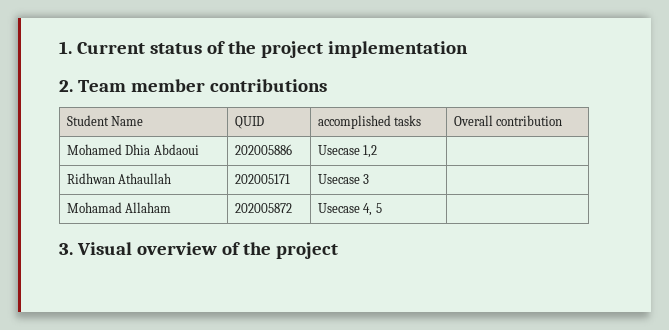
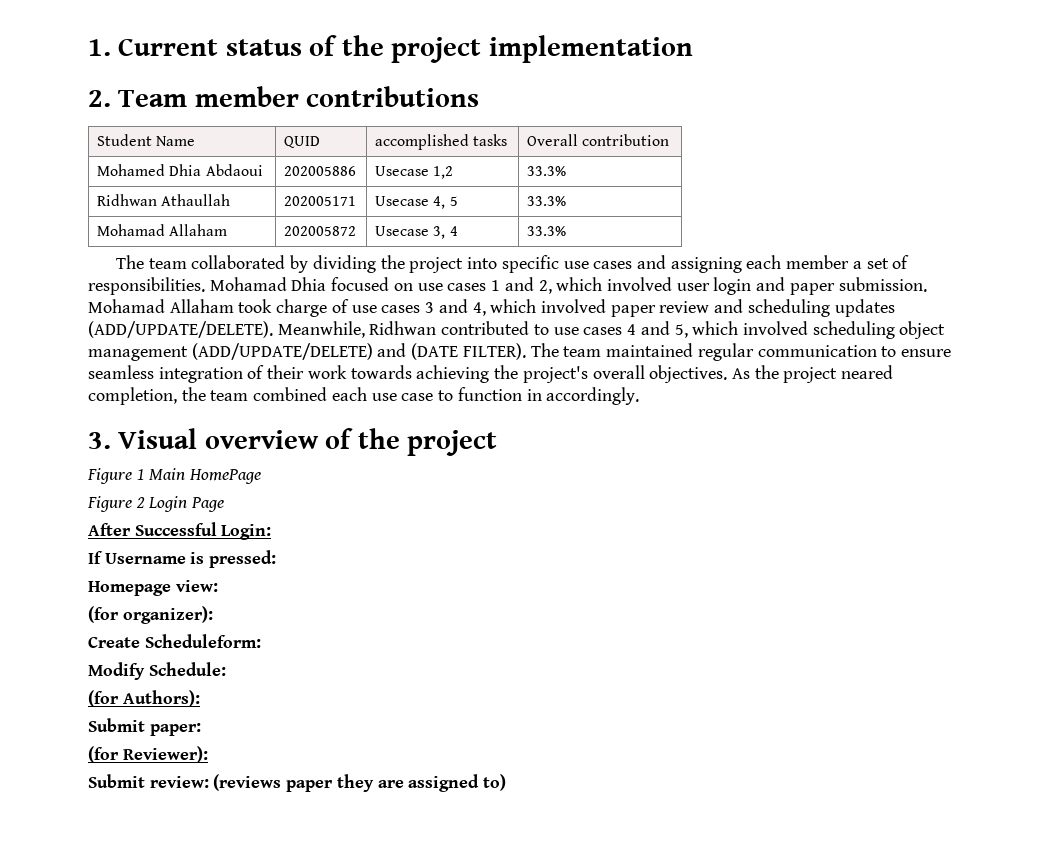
- Mohamed Dhia Abdaoui | 202005886 | Usecase 1,2 |
+ Mohamed Dhia Abdaoui | 202005886 | Usecase 1,2 | 33.3%
- Ridhwan Athaullah | 202005171 | Usecase 3 |
+ Ridhwan Athaullah | 202005171 | Usecase 4, 5 | 33.3%
- Mohamad Allaham | 202005872 | Usecase 4, 5 |
+ Mohamad Allaham | 202005872 | Usecase 3, 4 | 33.3%
+ The team collaborated by dividing the project into specific use cases and assigning each member a set of responsibilities. Mohamad Dhia focused on use cases 1 and 2, which involved user login and paper submission. Mohamad Allaham took charge of use cases 3 and 4, which involved paper review and scheduling updates (ADD/UPDATE/DELETE). Meanwhile, Ridhwan contributed to use cases 4 and 5, which involved scheduling object management (ADD/UPDATE/DELETE) and (DATE FILTER). The team maintained regular communication to ensure seamless integration of their work towards achieving the project's overall objectives. As the project neared completion, the team combined each use case to function in accordingly.
+ Figure 1 Main HomePage
+ Figure 2 Login Page
+ After Successful Login:
+ If Username is pressed:
+ Homepage view:
+ (for organizer):
+ Create Scheduleform:
+ Modify Schedule:
+ (for Authors):
+ Submit paper:
+ (for Reviewer):
+ Submit review: (reviews paper they are assigned to)

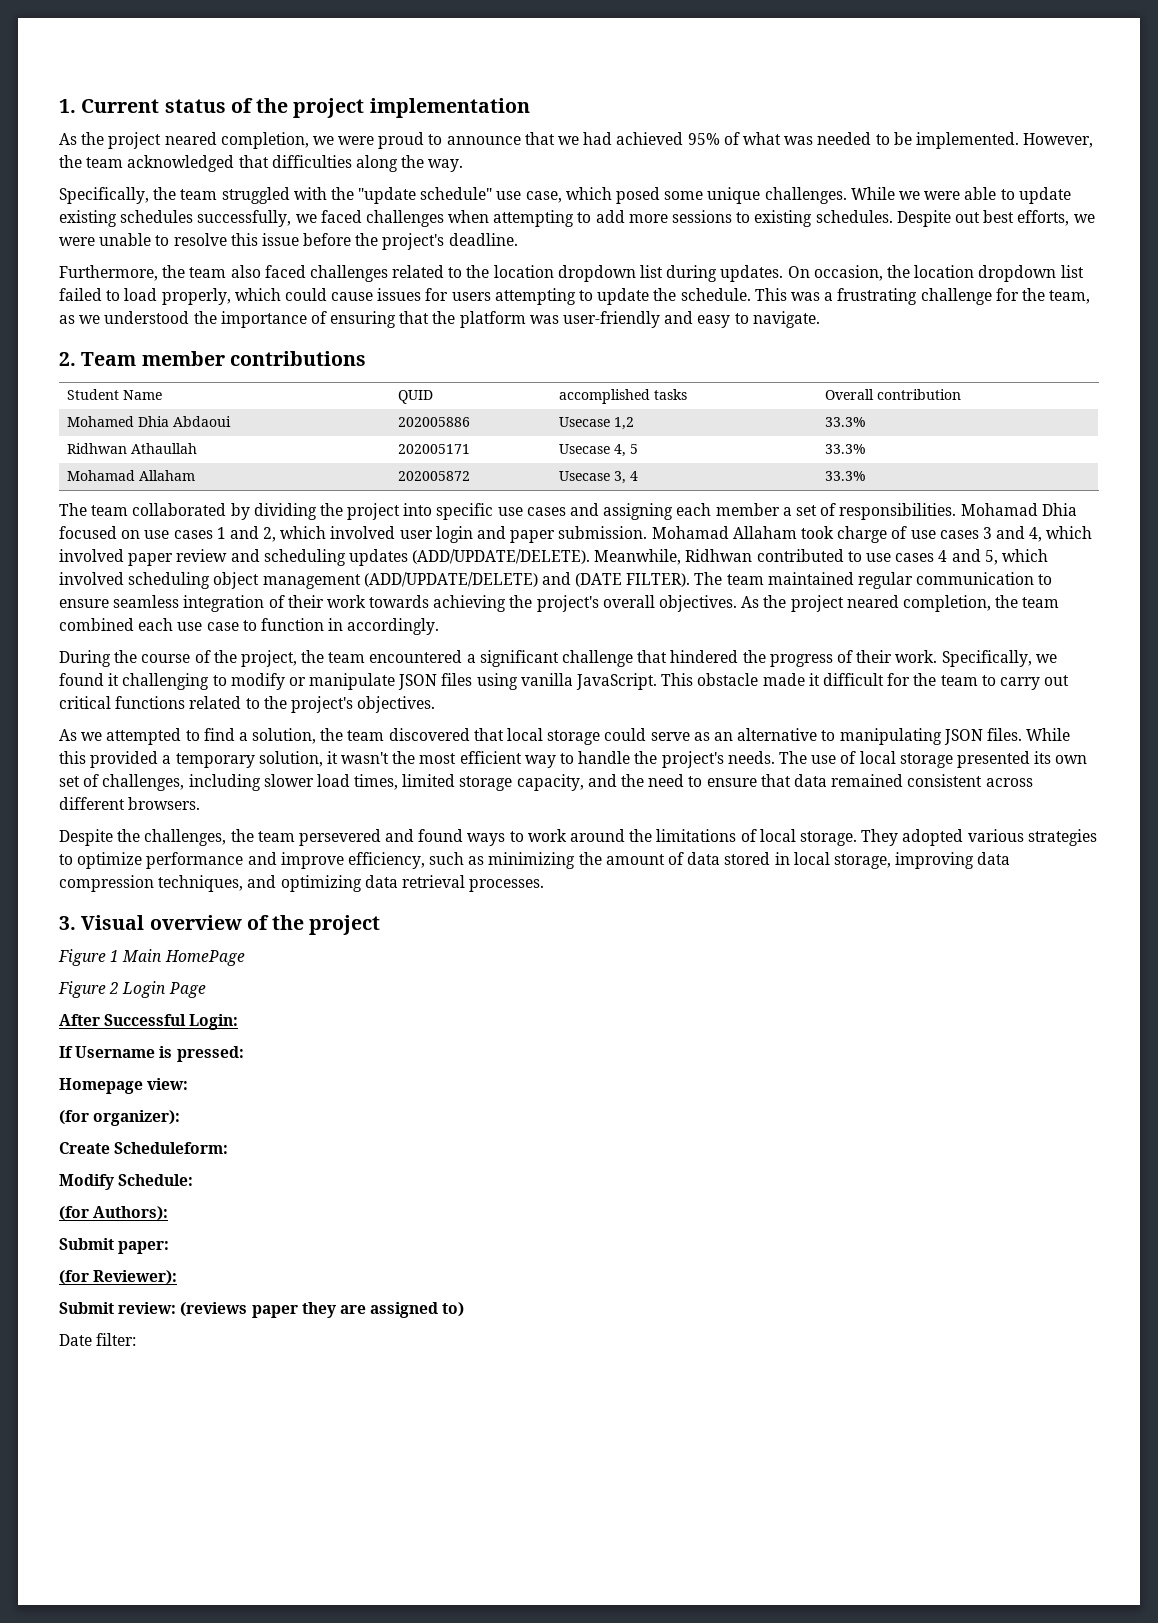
+ As the project neared completion, we were proud to announce that we had achieved 95% of what was needed to be implemented. However, the team acknowledged that difficulties along the way.
+ Specifically, the team struggled with the "update schedule" use case, which posed some unique challenges. While we were able to update existing schedules successfully, we faced challenges when attempting to add more sessions to existing schedules. Despite out best efforts, we were unable to resolve this issue before the project's deadline.
+ Furthermore, the team also faced challenges related to the location dropdown list during updates. On occasion, the location dropdown list failed to load properly, which could cause issues for users attempting to update the schedule. This was a frustrating challenge for the team, as we understood the importance of ensuring that the platform was user-friendly and easy to navigate.
+ During the course of the project, the team encountered a significant challenge that hindered the progress of their work. Specifically, we found it challenging to modify or manipulate JSON files using vanilla JavaScript. This obstacle made it difficult for the team to carry out critical functions related to the project's objectives.
+ As we attempted to find a solution, the team discovered that local storage could serve as an alternative to manipulating JSON files. While this provided a temporary solution, it wasn't the most efficient way to handle the project's needs. The use of local storage presented its own set of challenges, including slower load times, limited storage capacity, and the need to ensure that data remained consistent across different browsers.
+ Despite the challenges, the team persevered and found ways to work around the limitations of local storage. They adopted various strategies to optimize performance and improve efficiency, such as minimizing the amount of data stored in local storage, improving data compression techniques, and optimizing data retrieval processes.
+ Date filter:

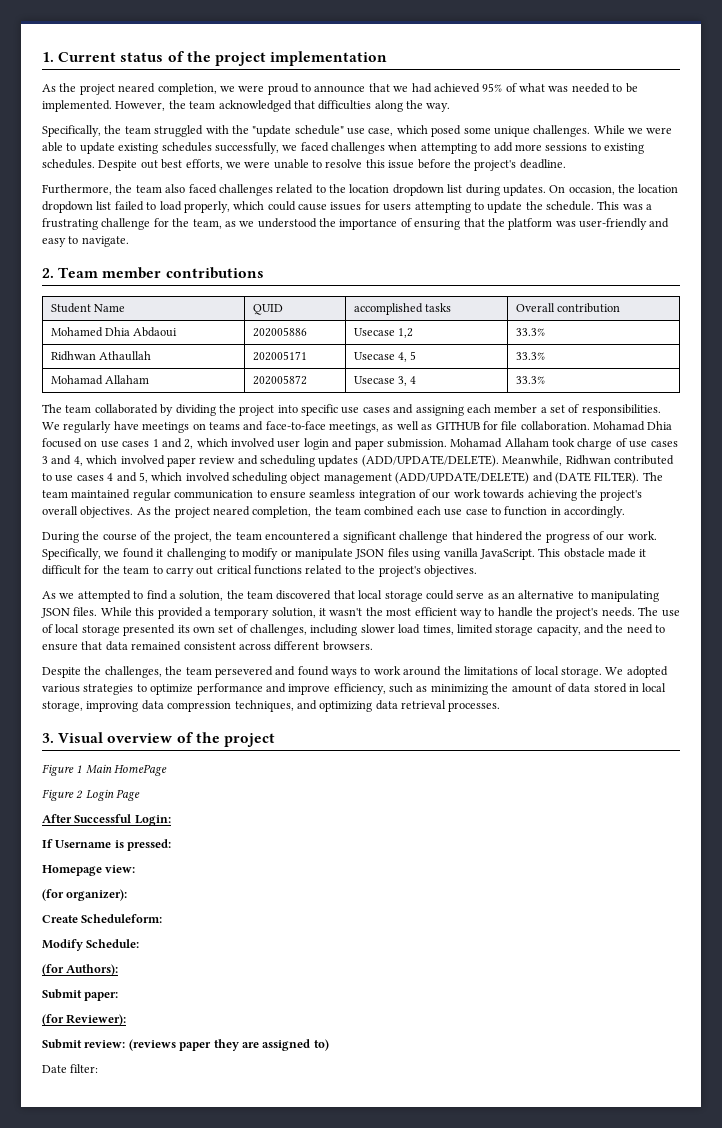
+ We regularly have meetings on teams and face-to-face meetings, as well as GITHUB for file collaboration.
- The team maintained regular communication to ensure seamless integration of their work towards achieving the project's overall objectives.
+ The team maintained regular communication to ensure seamless integration of our work towards achieving the project's overall objectives.
- During the course of the project, the team encountered a significant challenge that hindered the progress of their work.
+ During the course of the project, the team encountered a significant challenge that hindered the progress of our work.
- They adopted various strategies to optimize performance and improve efficiency, such as minimizing the amount of data stored in local storage, improving data compression techniques, and optimizing data retrieval processes.
+ We adopted various strategies to optimize performance and improve efficiency, such as minimizing the amount of data stored in local storage, improving data compression techniques, and optimizing data retrieval processes.

